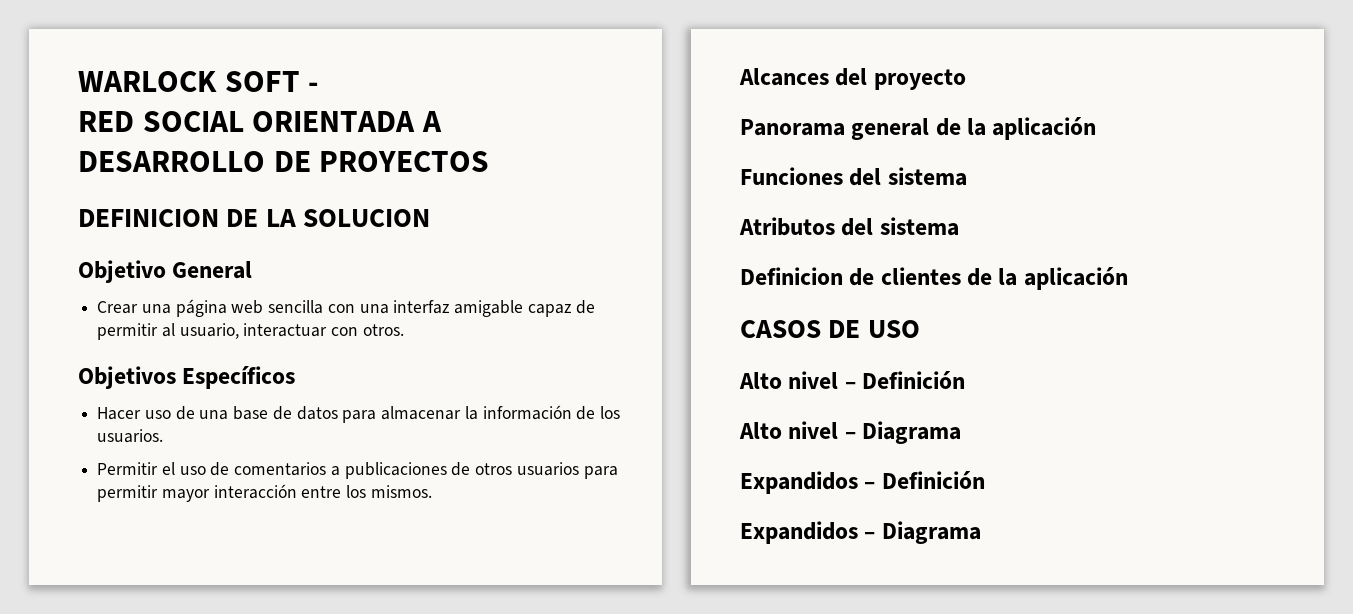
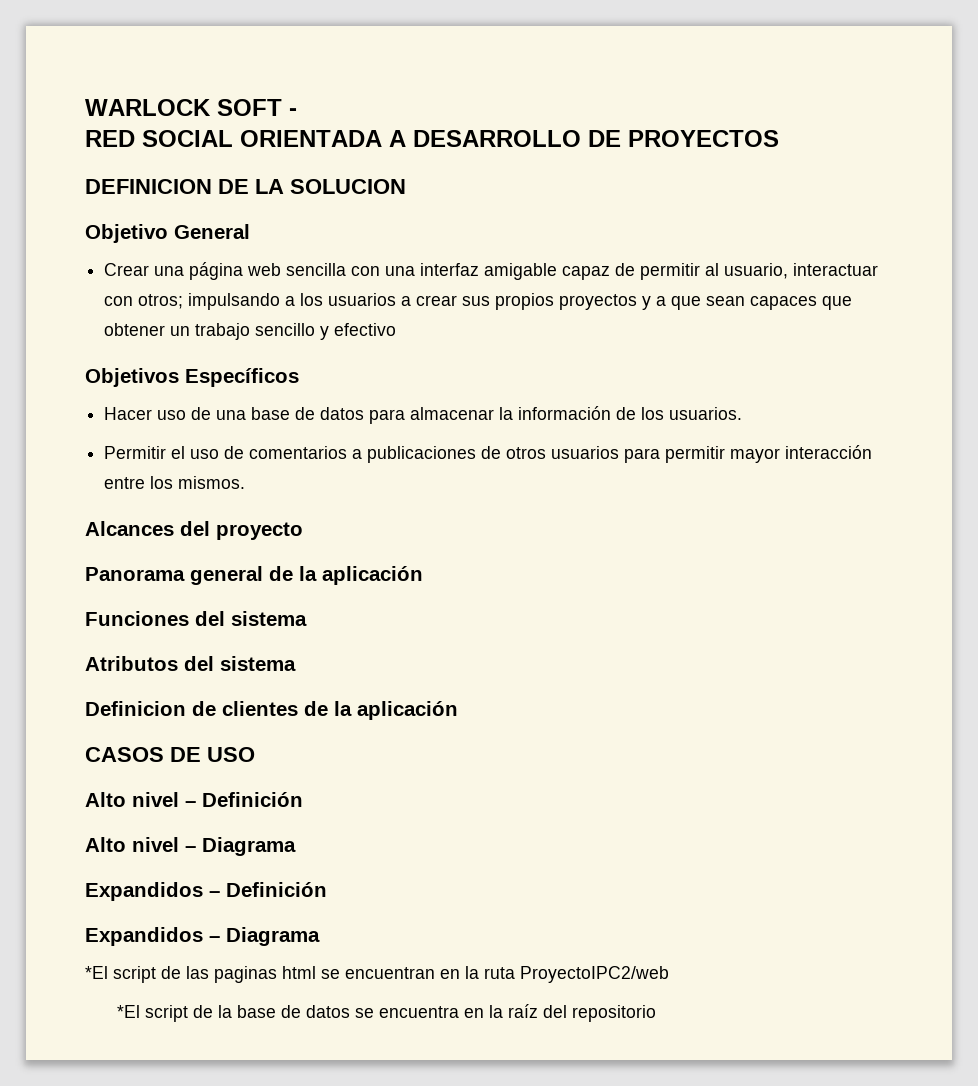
- Crear una página web sencilla con una interfaz amigable capaz de permitir al usuario, interactuar con otros.
+ Crear una página web sencilla con una interfaz amigable capaz de permitir al usuario, interactuar con otros; impulsando a los usuarios a crear sus propios proyectos y a que sean capaces que obtener un trabajo sencillo y efectivo
+ *El script de las paginas html se encuentran en la ruta ProyectoIPC2/web
+ *El script de la base de datos se encuentra en la raíz del repositorio

